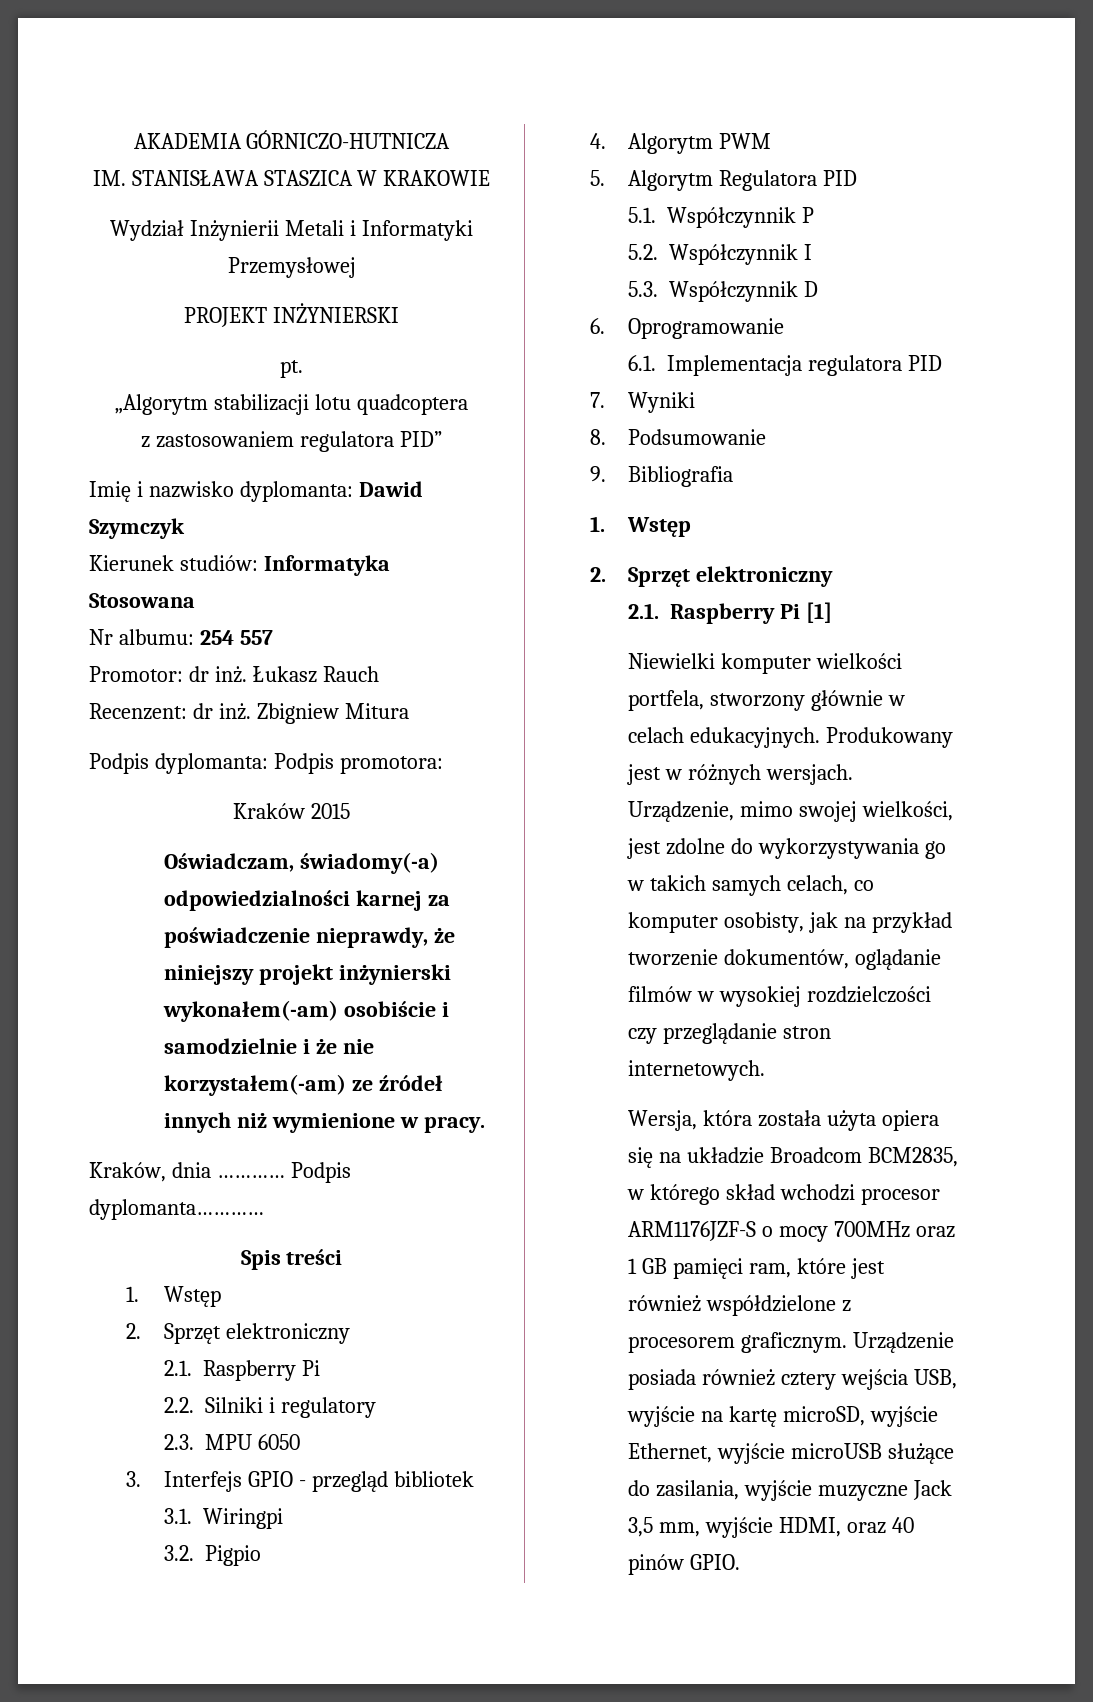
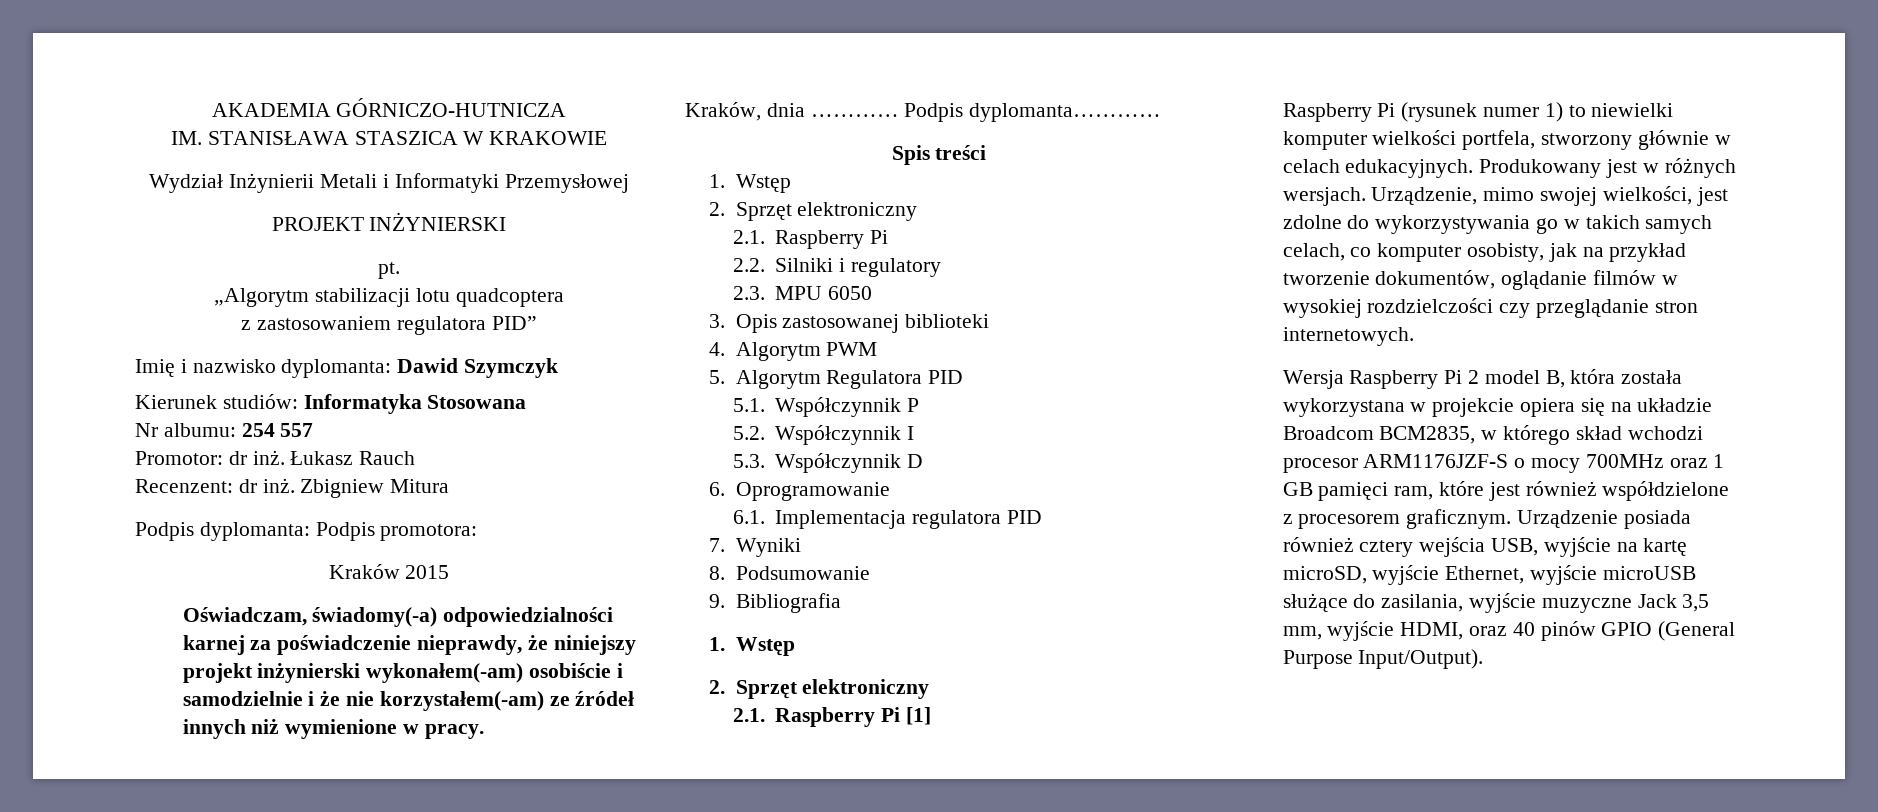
- 3. Interfejs GPIO - przegląd bibliotek
- 3.1. Wiringpi
- 3.2. Pigpio
+ 3. Opis zastosowanej biblioteki
- Niewielki komputer wielkości portfela, stworzony głównie w celach edukacyjnych.
+ Raspberry Pi (rysunek numer 1) to niewielki komputer wielkości portfela, stworzony głównie w celach edukacyjnych.
- Wersja, która została użyta opiera się na układzie Broadcom BCM2835, w którego skład wchodzi procesor ARM1176JZF-S o mocy 700MHz oraz 1 GB pamięci ram, które jest również współdzielone z procesorem graficznym.
+ Wersja Raspberry Pi 2 model B, która została wykorzystana w projekcie opiera się na układzie Broadcom BCM2835, w którego skład wchodzi procesor ARM1176JZF-S o mocy 700MHz oraz 1 GB pamięci ram, które jest również współdzielone z procesorem graficznym.
- Urządzenie posiada również cztery wejścia USB, wyjście na kartę microSD, wyjście Ethernet, wyjście microUSB służące do zasilania, wyjście muzyczne Jack 3,5 mm, wyjście HDMI, oraz 40 pinów GPIO.
+ Urządzenie posiada również cztery wejścia USB, wyjście na kartę microSD, wyjście Ethernet, wyjście microUSB służące do zasilania, wyjście muzyczne Jack 3,5 mm, wyjście HDMI, oraz 40 pinów GPIO (General Purpose Input/Output).

